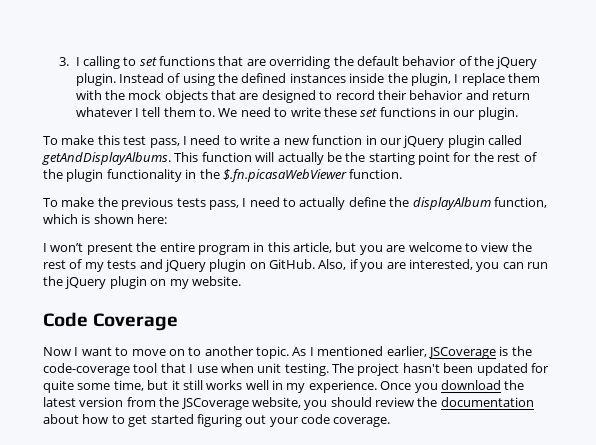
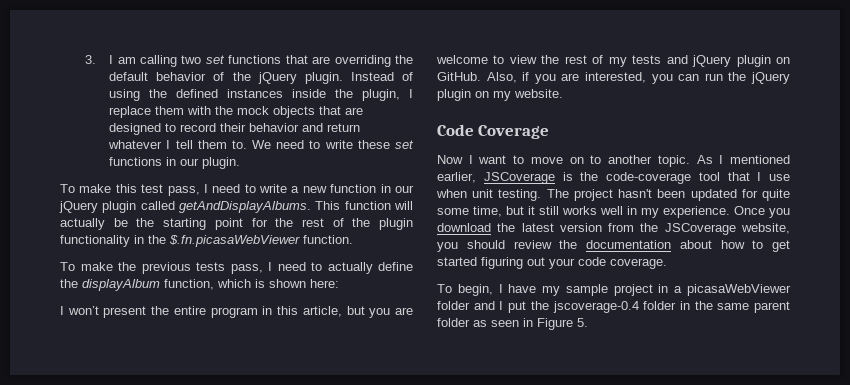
- 3. I calling to set functions that are overriding the default behavior of the jQuery plugin.
+ 3. I am calling two set functions that are overriding the default behavior of the jQuery plugin.
+ To begin, I have my sample project in a picasaWebViewer folder and I put the jscoverage-0.4 folder in the same parent folder as seen in Figure 5.

